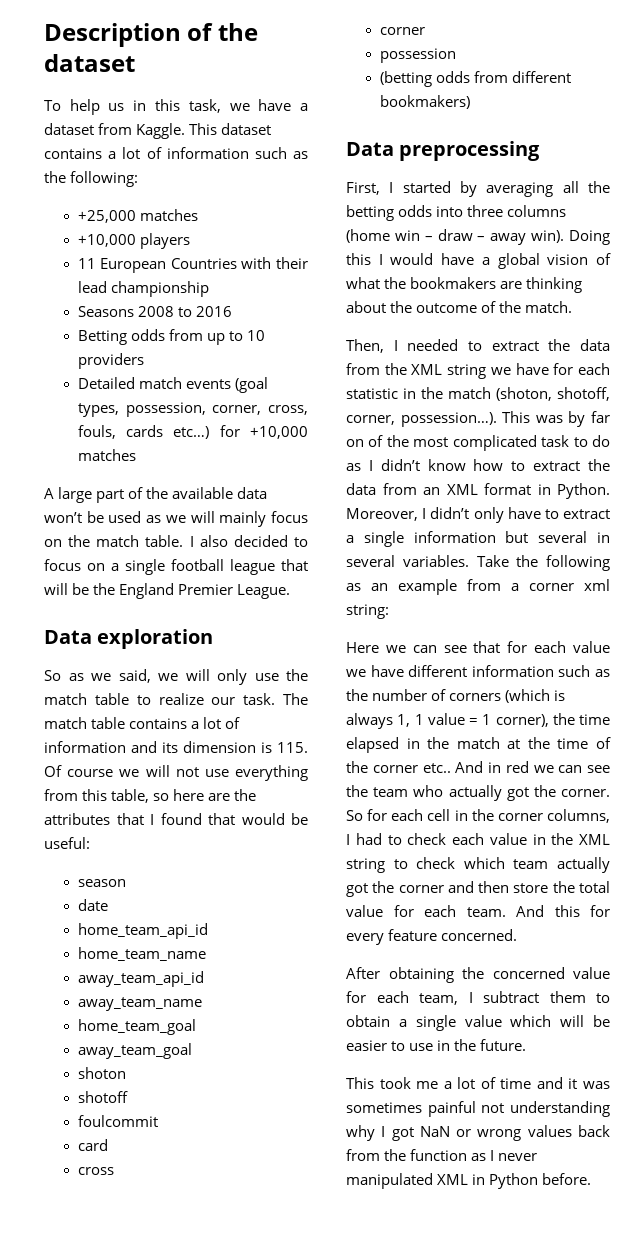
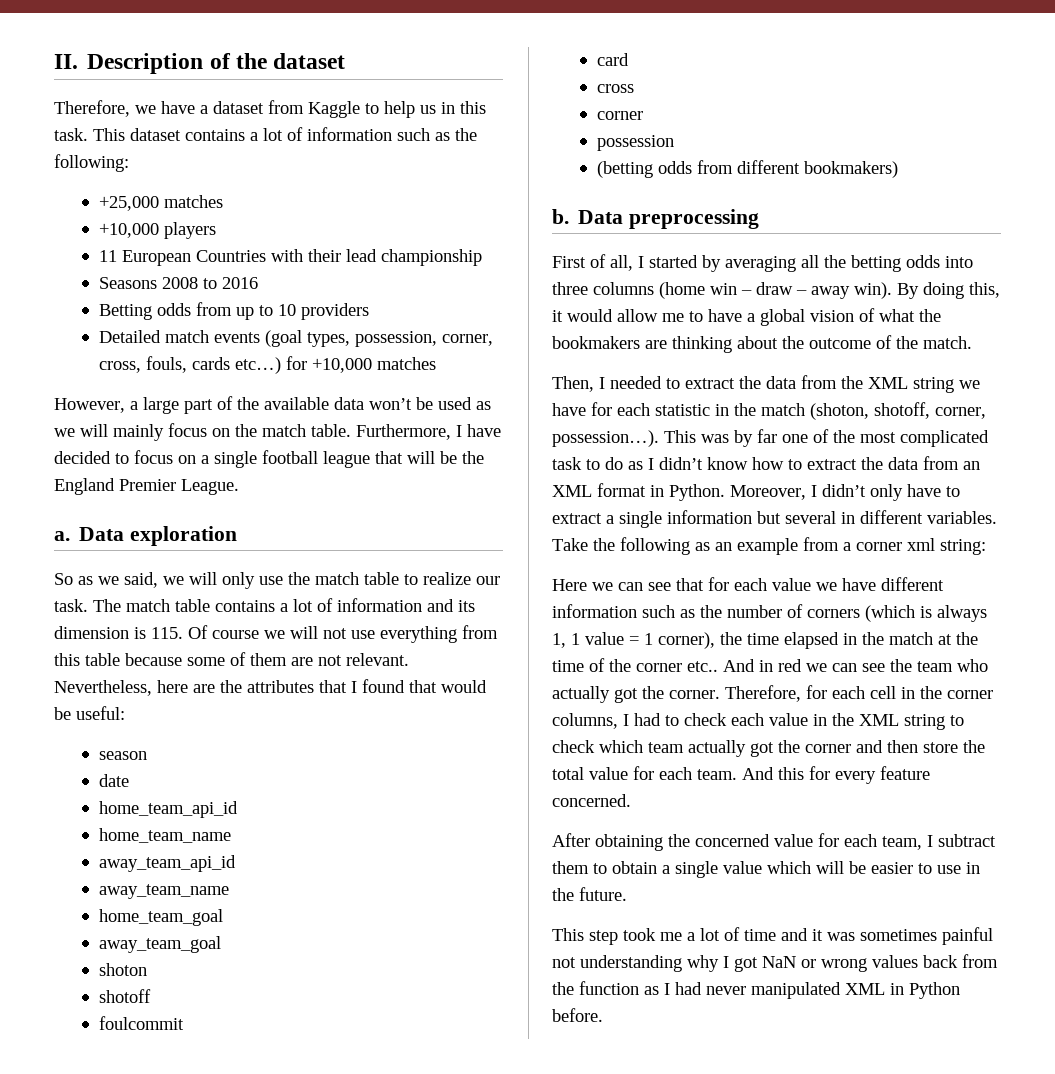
- Description of the dataset
+ II. Description of the dataset
- To help us in this task, we have a dataset from Kaggle.
+ Therefore, we have a dataset from Kaggle to help us in this task.
- A large part of the available data won’t be used as we will mainly focus on the match table.
+ However, a large part of the available data won’t be used as we will mainly focus on the match table.
- I also decided to focus on a single football league that will be the England Premier League.
+ Furthermore, I have decided to focus on a single football league that will be the England Premier League.
+ a.
- The match table contains a lot of information and its dimension is 115. Of course we will not use everything from this table, so here are the attributes that I found that would be useful:
+ The match table contains a lot of information and its dimension is 115. Of course we will not use everything from this table because some of them are not relevant. Nevertheless, here are the attributes that I found that would be useful:
+ b.
- First, I started by averaging all the betting odds into three columns (home win – draw – away win).
+ First of all, I started by averaging all the betting odds into three columns (home win – draw – away win).
- Doing this I would have a global vision of what the bookmakers are thinking about the outcome of the match.
+ By doing this, it would allow me to have a global vision of what the bookmakers are thinking about the outcome of the match.
- This was by far on of the most complicated task to do as I didn’t know how to extract the data from an XML format in Python.
+ This was by far one of the most complicated task to do as I didn’t know how to extract the data from an XML format in Python.
- Moreover, I didn’t only have to extract a single information but several in several variables.
+ Moreover, I didn’t only have to extract a single information but several in different variables.
- So for each cell in the corner columns, I had to check each value in the XML string to check which team actually got the corner and then store the total value for each team.
+ Therefore, for each cell in the corner columns, I had to check each value in the XML string to check which team actually got the corner and then store the total value for each team.
- This took me a lot of time and it was sometimes painful not understanding why I got NaN or wrong values back from the function as I never manipulated XML in Python before.
+ This step took me a lot of time and it was sometimes painful not understanding why I got NaN or wrong values back from the function as I had never manipulated XML in Python before.

